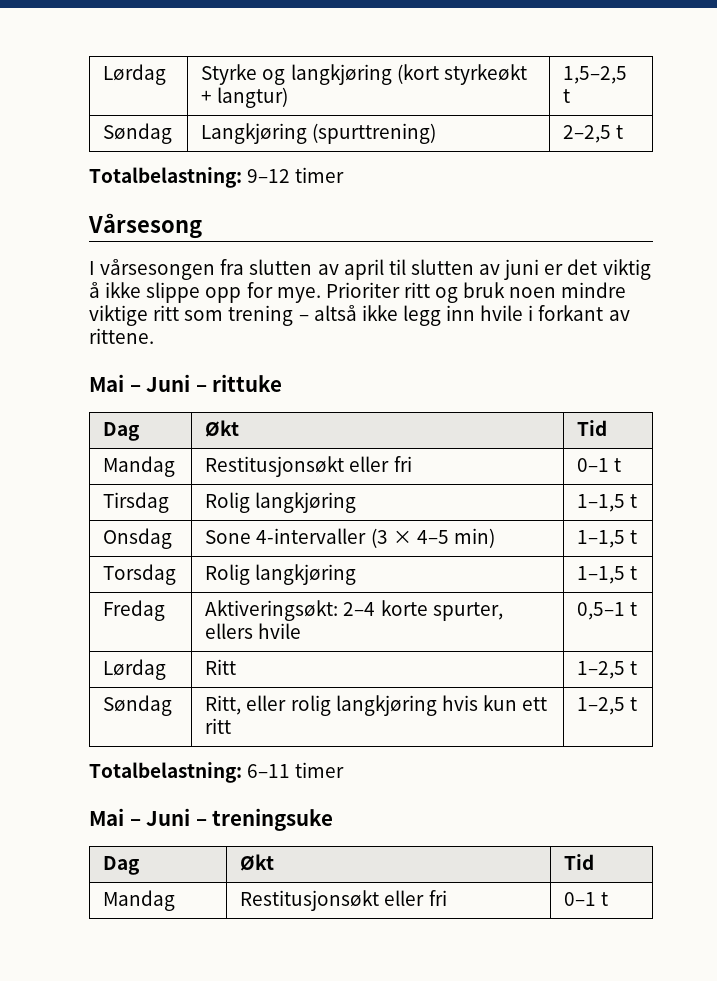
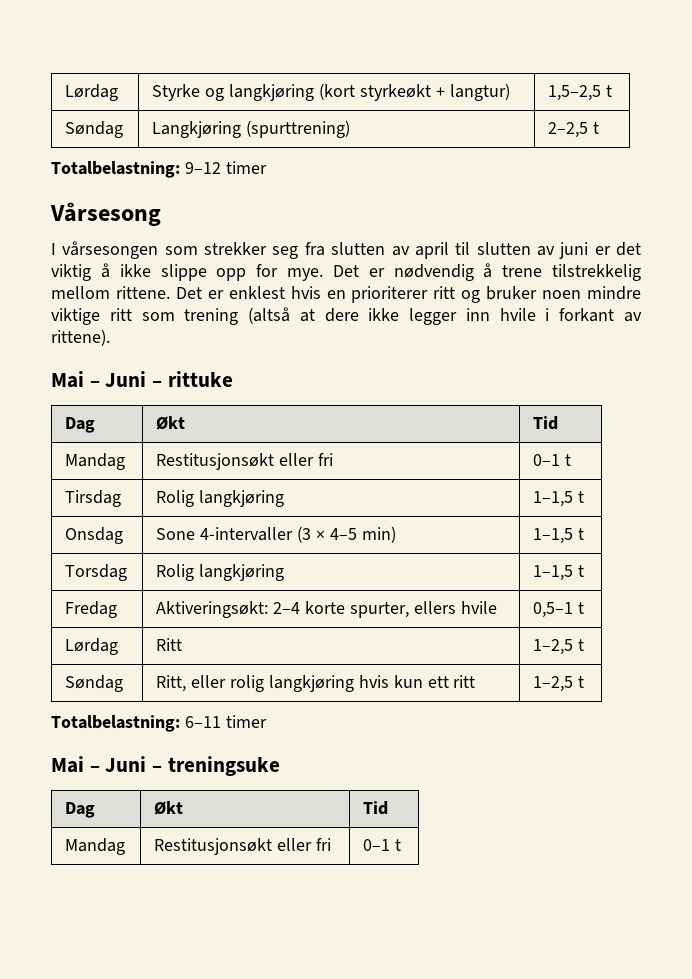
- I vårsesongen fra slutten av april til slutten av juni er det viktig å ikke slippe opp for mye.
+ I vårsesongen som strekker seg fra slutten av april til slutten av juni er det viktig å ikke slippe opp for mye.
- Prioriter ritt og bruk noen mindre viktige ritt som trening – altså ikke legg inn hvile i forkant av rittene.
+ Det er nødvendig å trene tilstrekkelig mellom rittene. Det er enklest hvis en prioriterer ritt og bruker noen mindre viktige ritt som trening (altså at dere ikke legger inn hvile i forkant av rittene).

